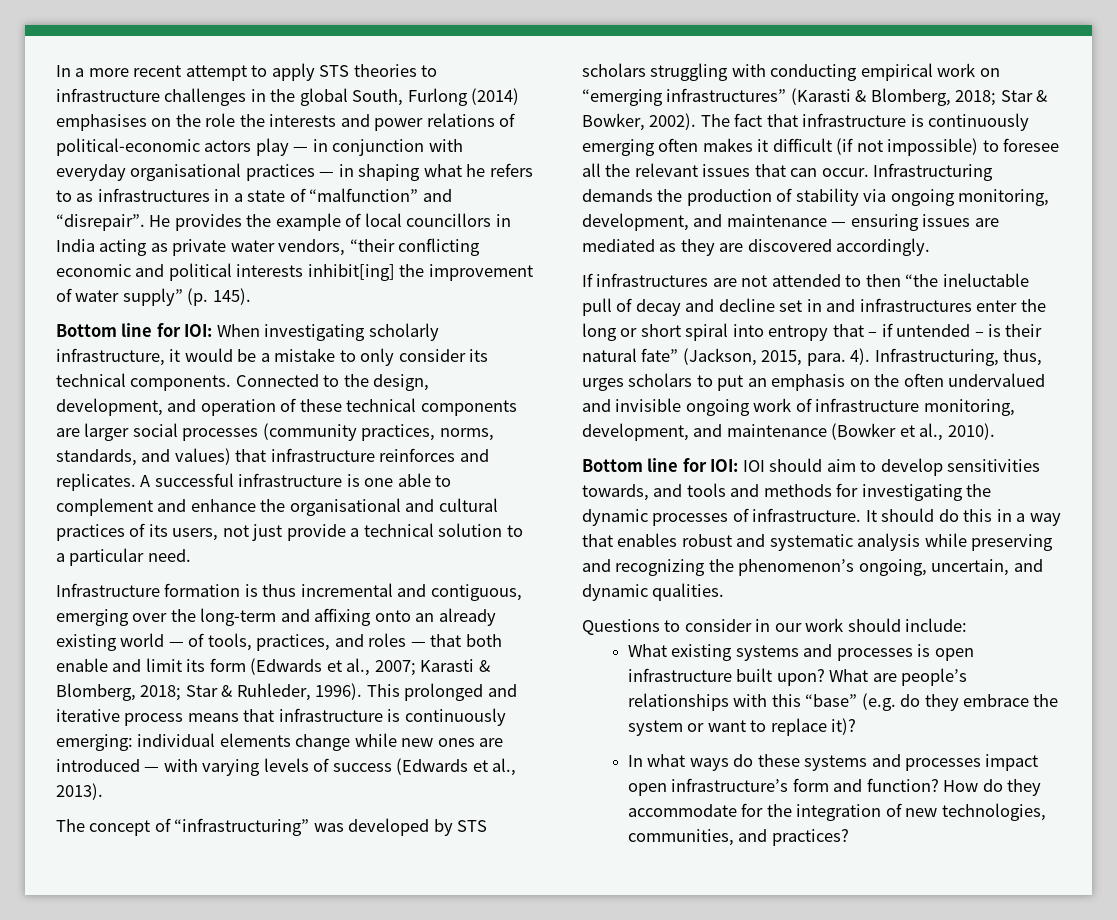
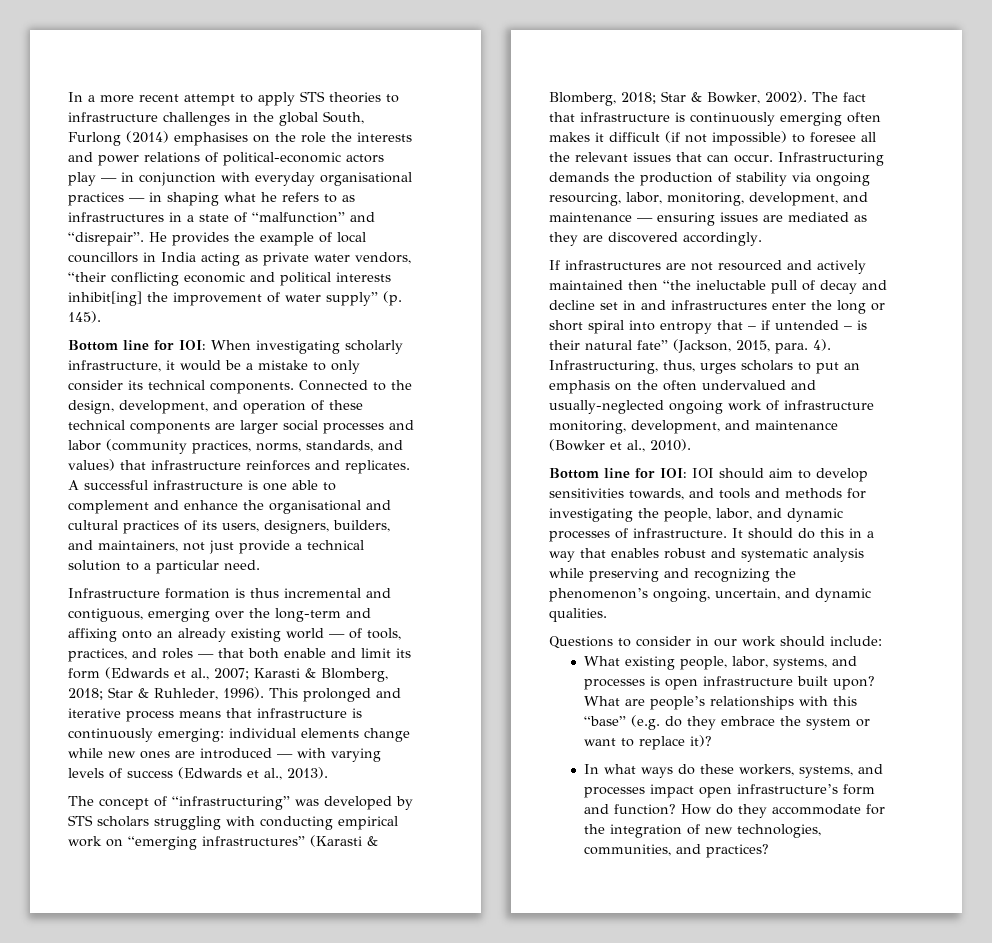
- Connected to the design, development, and operation of these technical components are larger social processes (community practices, norms, standards, and values) that infrastructure reinforces and replicates.
+ Connected to the design, development, and operation of these technical components are larger social processes and labor (community practices, norms, standards, and values) that infrastructure reinforces and replicates.
- A successful infrastructure is one able to complement and enhance the organisational and cultural practices of its users, not just provide a technical solution to a particular need.
+ A successful infrastructure is one able to complement and enhance the organisational and cultural practices of its users, designers, builders, and maintainers, not just provide a technical solution to a particular need.
- Infrastructuring demands the production of stability via ongoing monitoring, development, and maintenance — ensuring issues are mediated as they are discovered accordingly.
+ Infrastructuring demands the production of stability via ongoing resourcing, labor, monitoring, development, and maintenance — ensuring issues are mediated as they are discovered accordingly.
- If infrastructures are not attended to then “the ineluctable pull of decay and decline set in and infrastructures enter the long or short spiral into entropy that – if untended – is their natural fate” (Jackson, 2015, para. 4).
+ If infrastructures are not resourced and actively maintained then “the ineluctable pull of decay and decline set in and infrastructures enter the long or short spiral into entropy that – if untended – is their natural fate” (Jackson, 2015, para. 4).
- Infrastructuring, thus, urges scholars to put an emphasis on the often undervalued and invisible ongoing work of infrastructure monitoring, development, and maintenance (Bowker et al., 2010).
+ Infrastructuring, thus, urges scholars to put an emphasis on the often undervalued and usually-neglected ongoing work of infrastructure monitoring, development, and maintenance (Bowker et al., 2010).
- Bottom line for IOI: IOI should aim to develop sensitivities towards, and tools and methods for investigating the dynamic processes of infrastructure.
+ Bottom line for IOI: IOI should aim to develop sensitivities towards, and tools and methods for investigating the people, labor, and dynamic processes of infrastructure.
- What existing systems and processes is open infrastructure built upon?
+ What existing people, labor, systems, and processes is open infrastructure built upon?
- In what ways do these systems and processes impact open infrastructure’s form and function?
+ In what ways do these workers, systems, and processes impact open infrastructure’s form and function?

